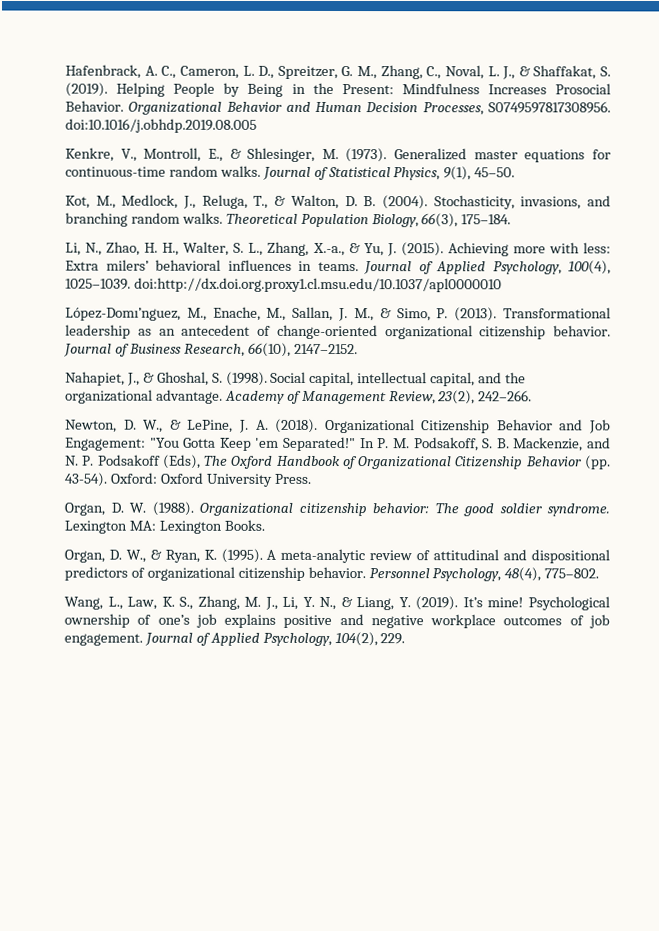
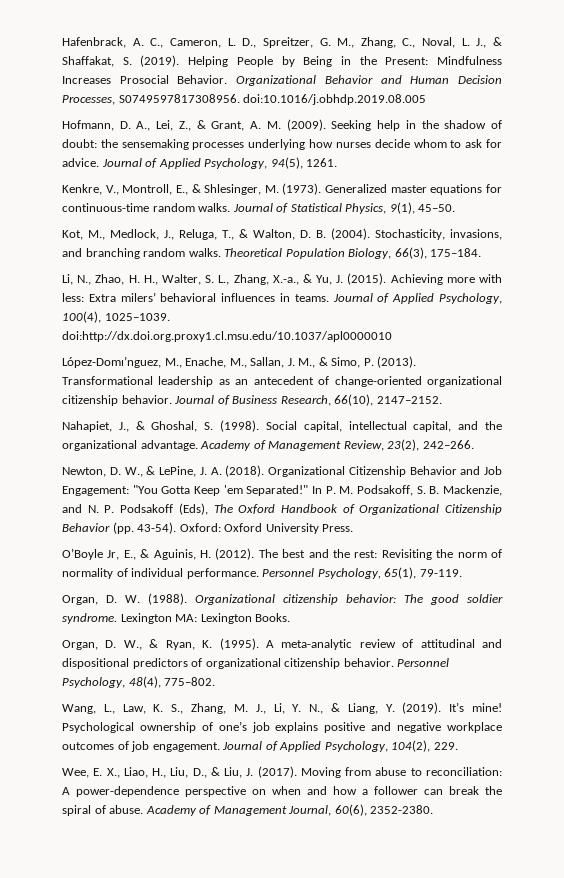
+ Hofmann, D. A., Lei, Z., & Grant, A. M. (2009). Seeking help in the shadow of doubt: the sensemaking processes underlying how nurses decide whom to ask for advice. Journal of Applied Psychology, 94(5), 1261.
+ O’Boyle Jr, E., & Aguinis, H. (2012). The best and the rest: Revisiting the norm of normality of individual performance. Personnel Psychology, 65(1), 79-119.
+ Wee, E. X., Liao, H., Liu, D., & Liu, J. (2017). Moving from abuse to reconciliation: A power-dependence perspective on when and how a follower can break the spiral of abuse. Academy of Management Journal, 60(6), 2352-2380.

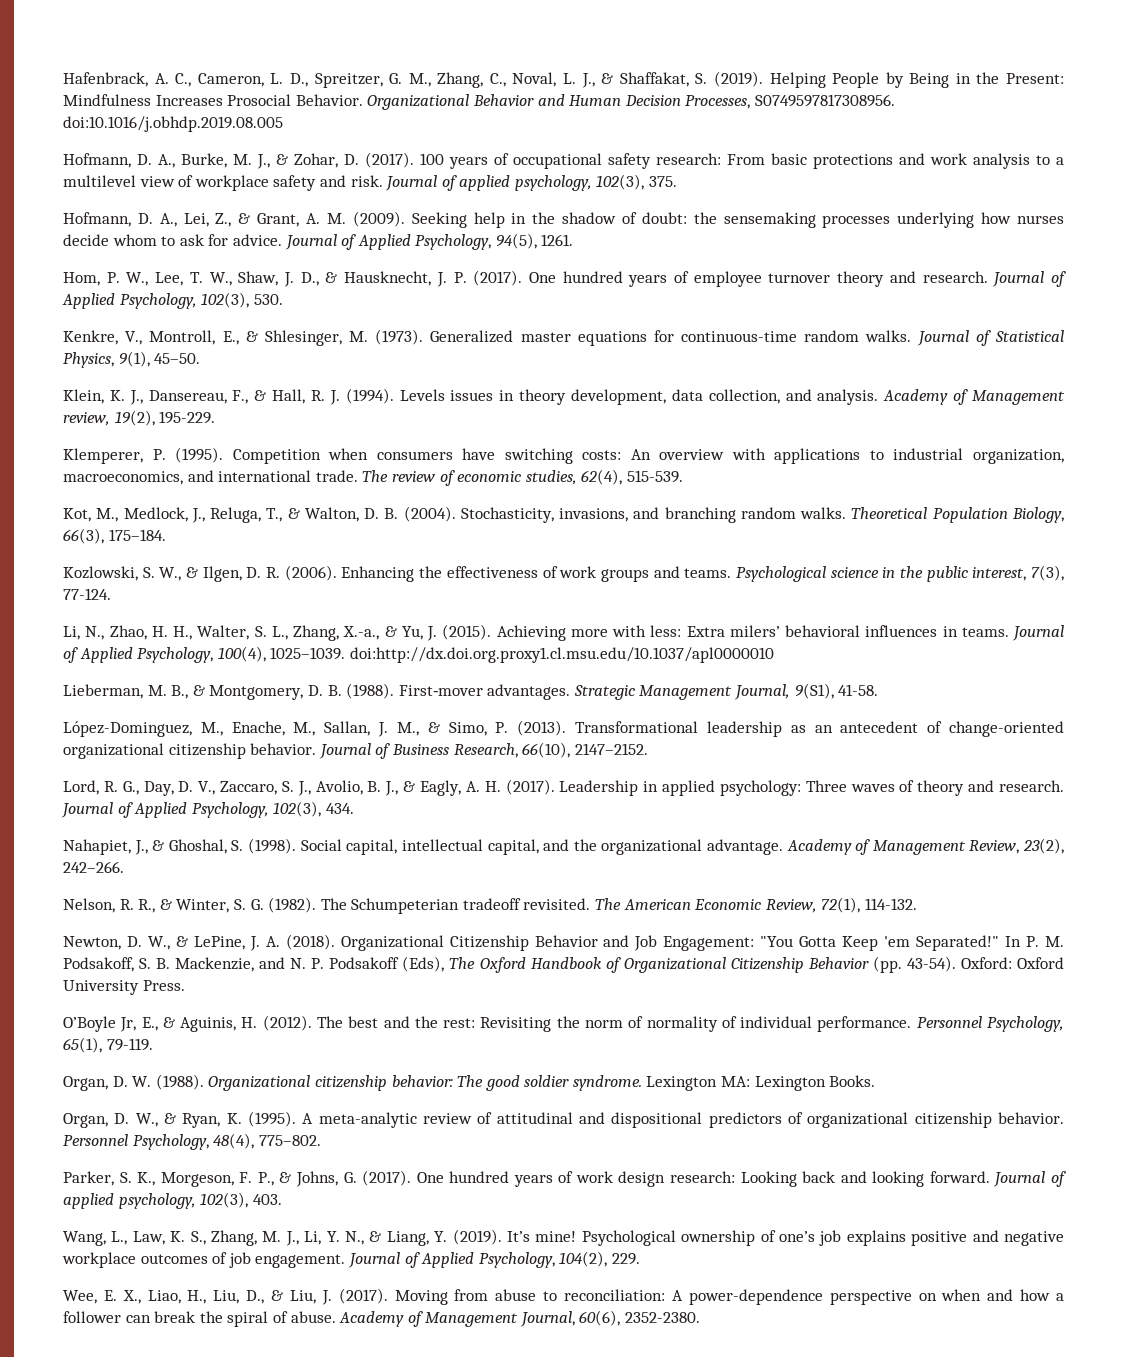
+ Hofmann, D. A., Burke, M. J., & Zohar, D. (2017). 100 years of occupational safety research: From basic protections and work analysis to a multilevel view of workplace safety and risk. Journal of applied psychology, 102(3), 375.
+ Hom, P. W., Lee, T. W., Shaw, J. D., & Hausknecht, J. P. (2017). One hundred years of employee turnover theory and research. Journal of Applied Psychology, 102(3), 530.
+ Klein, K. J., Dansereau, F., & Hall, R. J. (1994). Levels issues in theory development, data collection, and analysis. Academy of Management review, 19(2), 195-229.
+ Klemperer, P. (1995). Competition when consumers have switching costs: An overview with applications to industrial organization, macroeconomics, and international trade. The review of economic studies, 62(4), 515-539.
+ Kozlowski, S. W., & Ilgen, D. R. (2006). Enhancing the effectiveness of work groups and teams. Psychological science in the public interest, 7(3), 77-124.
- López-Domı’nguez, M., Enache, M., Sallan, J. M., & Simo, P. (2013).
+ Lieberman, M. B., & Montgomery, D. B. (1988). First‐mover advantages. Strategic Management Journal, 9(S1), 41-58.
+ López-Dominguez, M., Enache, M., Sallan, J. M., & Simo, P. (2013).
+ Lord, R. G., Day, D. V., Zaccaro, S. J., Avolio, B. J., & Eagly, A. H. (2017). Leadership in applied psychology: Three waves of theory and research. Journal of Applied Psychology, 102(3), 434.
+ Nelson, R. R., & Winter, S. G. (1982). The Schumpeterian tradeoff revisited. The American Economic Review, 72(1), 114-132.
+ Parker, S. K., Morgeson, F. P., & Johns, G. (2017). One hundred years of work design research: Looking back and looking forward. Journal of applied psychology, 102(3), 403.

